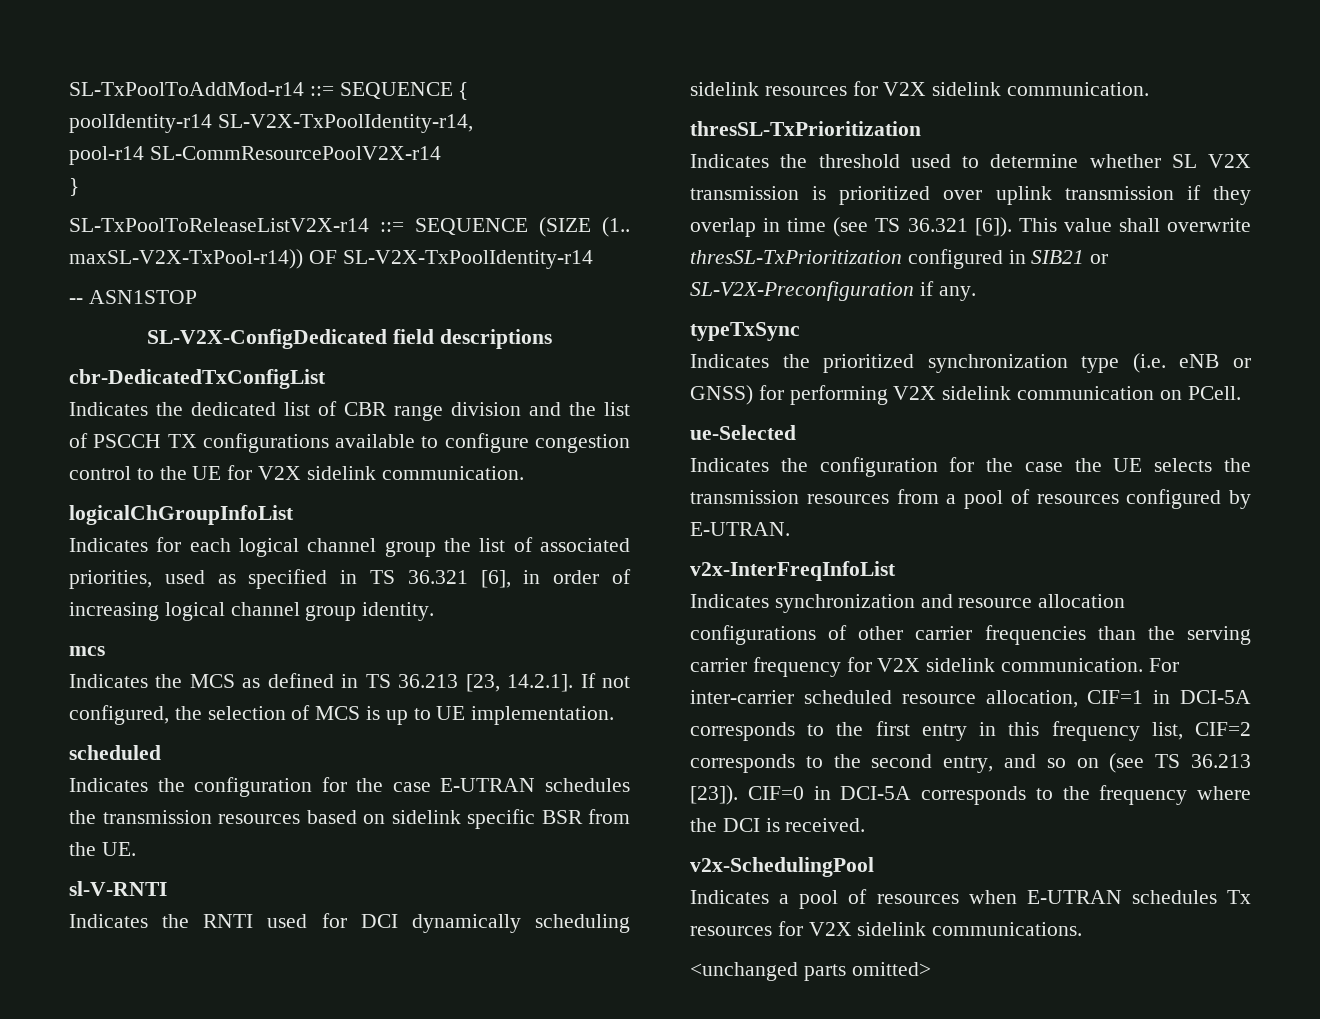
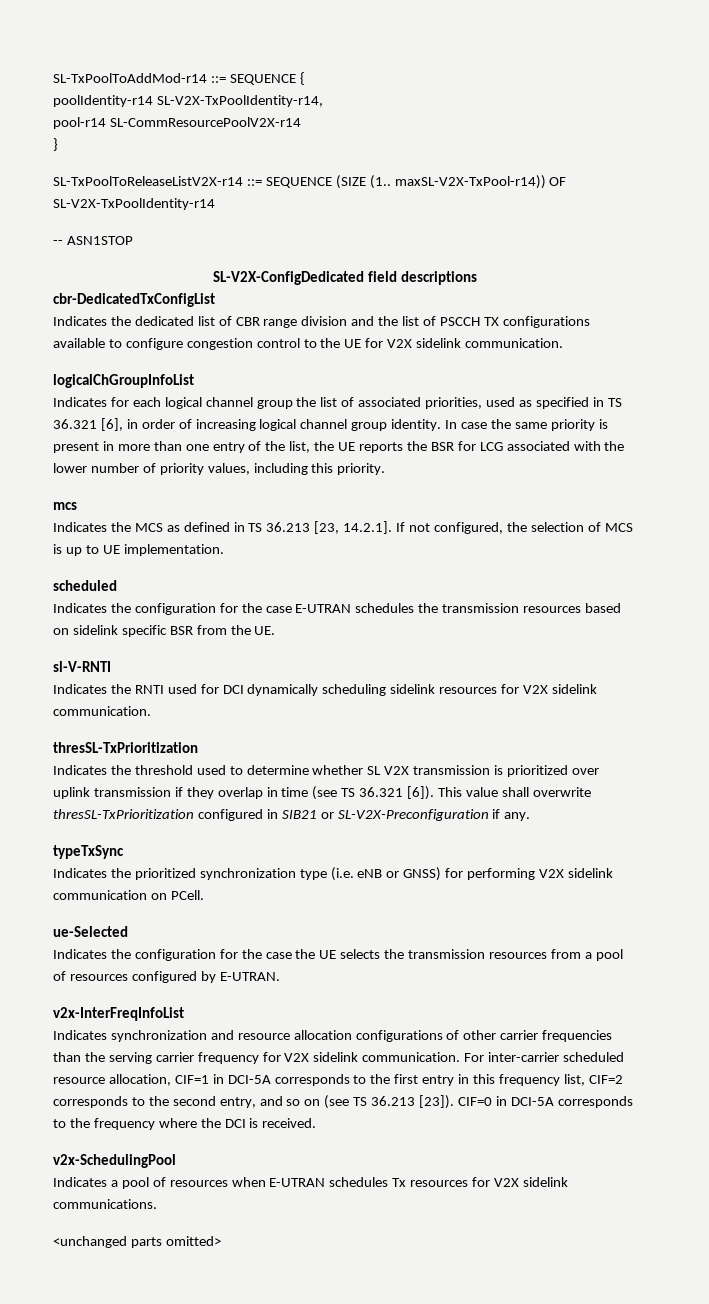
+ In case the same priority is present in more than one entry of the list, the UE reports the BSR for LCG associated with the lower number of priority values, including this priority.

